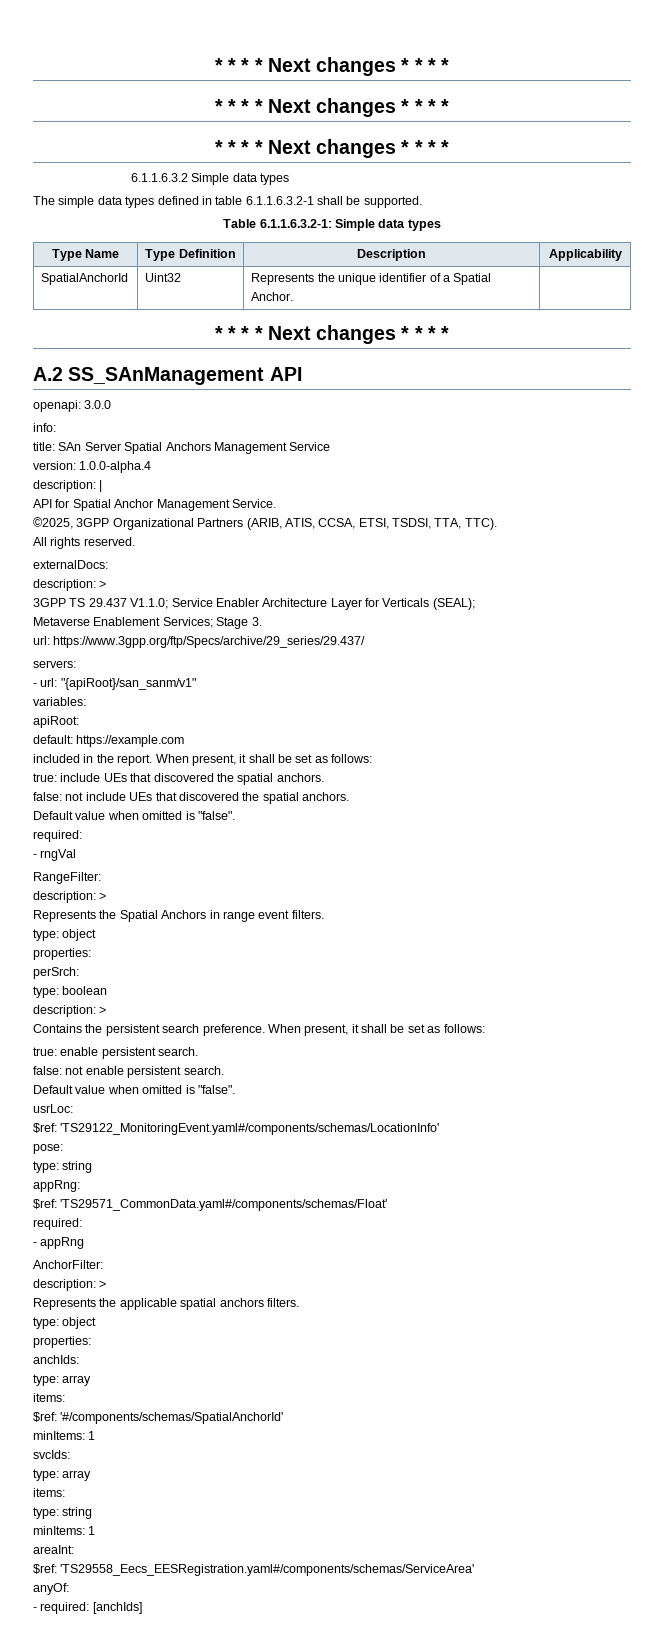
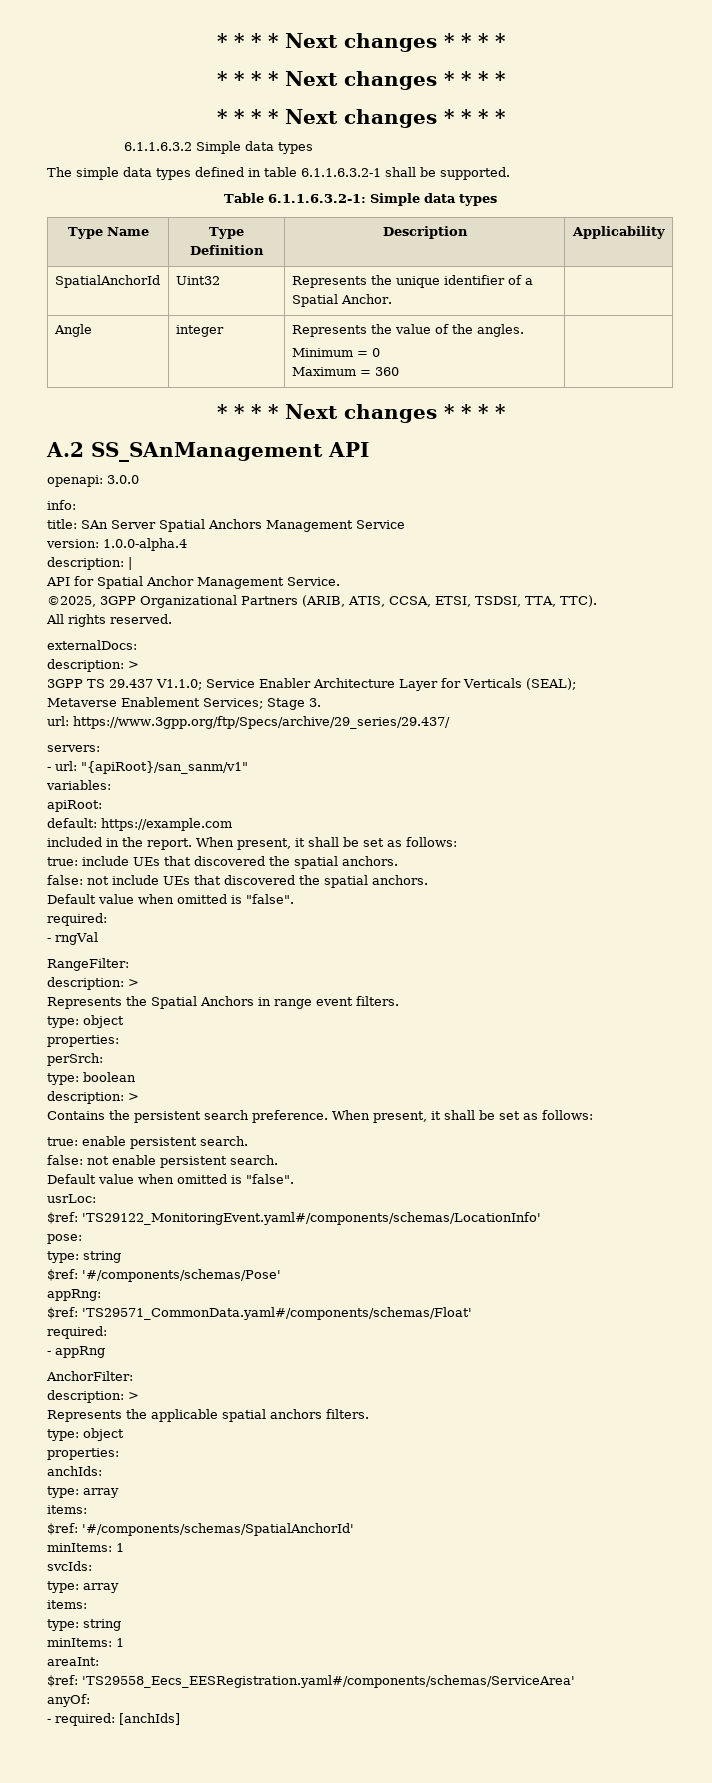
+ Angle | integer | Represents the value of the angles.
+ Minimum = 0
+ Maximum = 360 |
+ $ref: '#/components/schemas/Pose'

